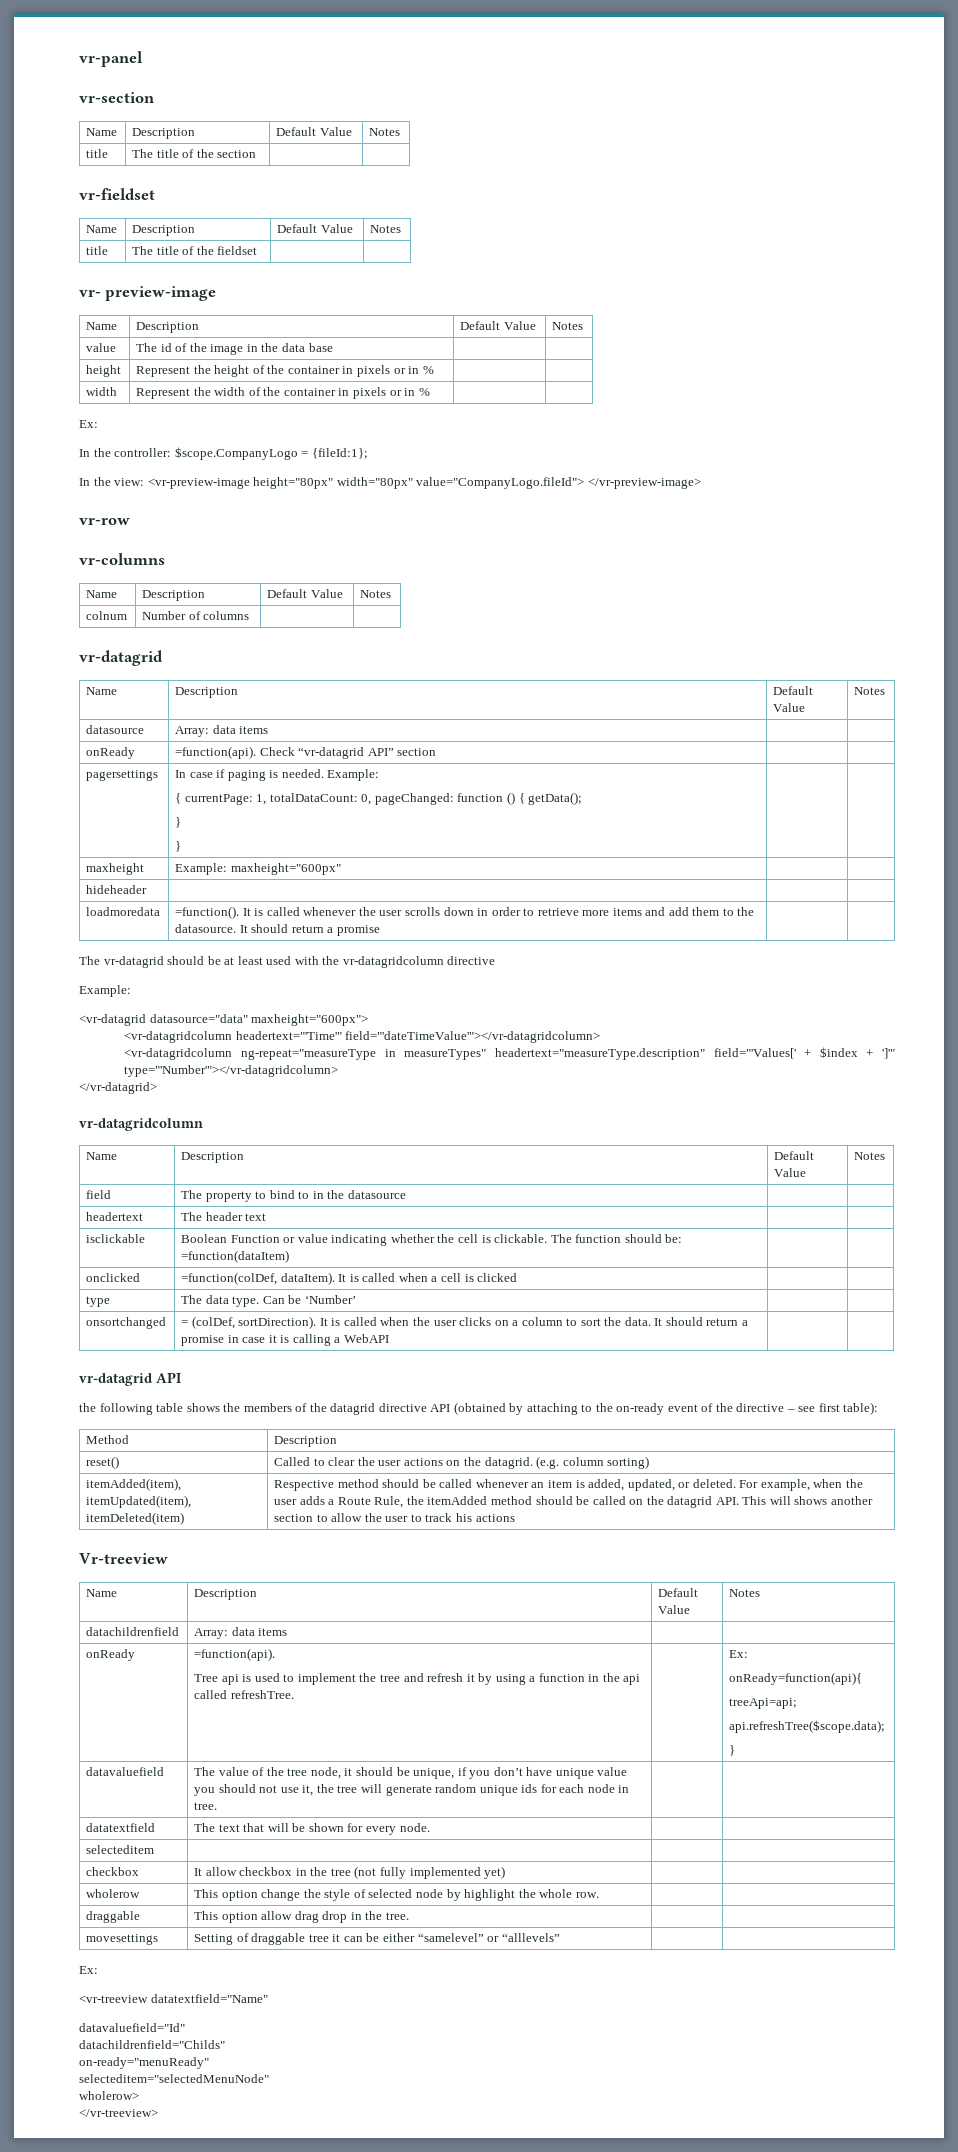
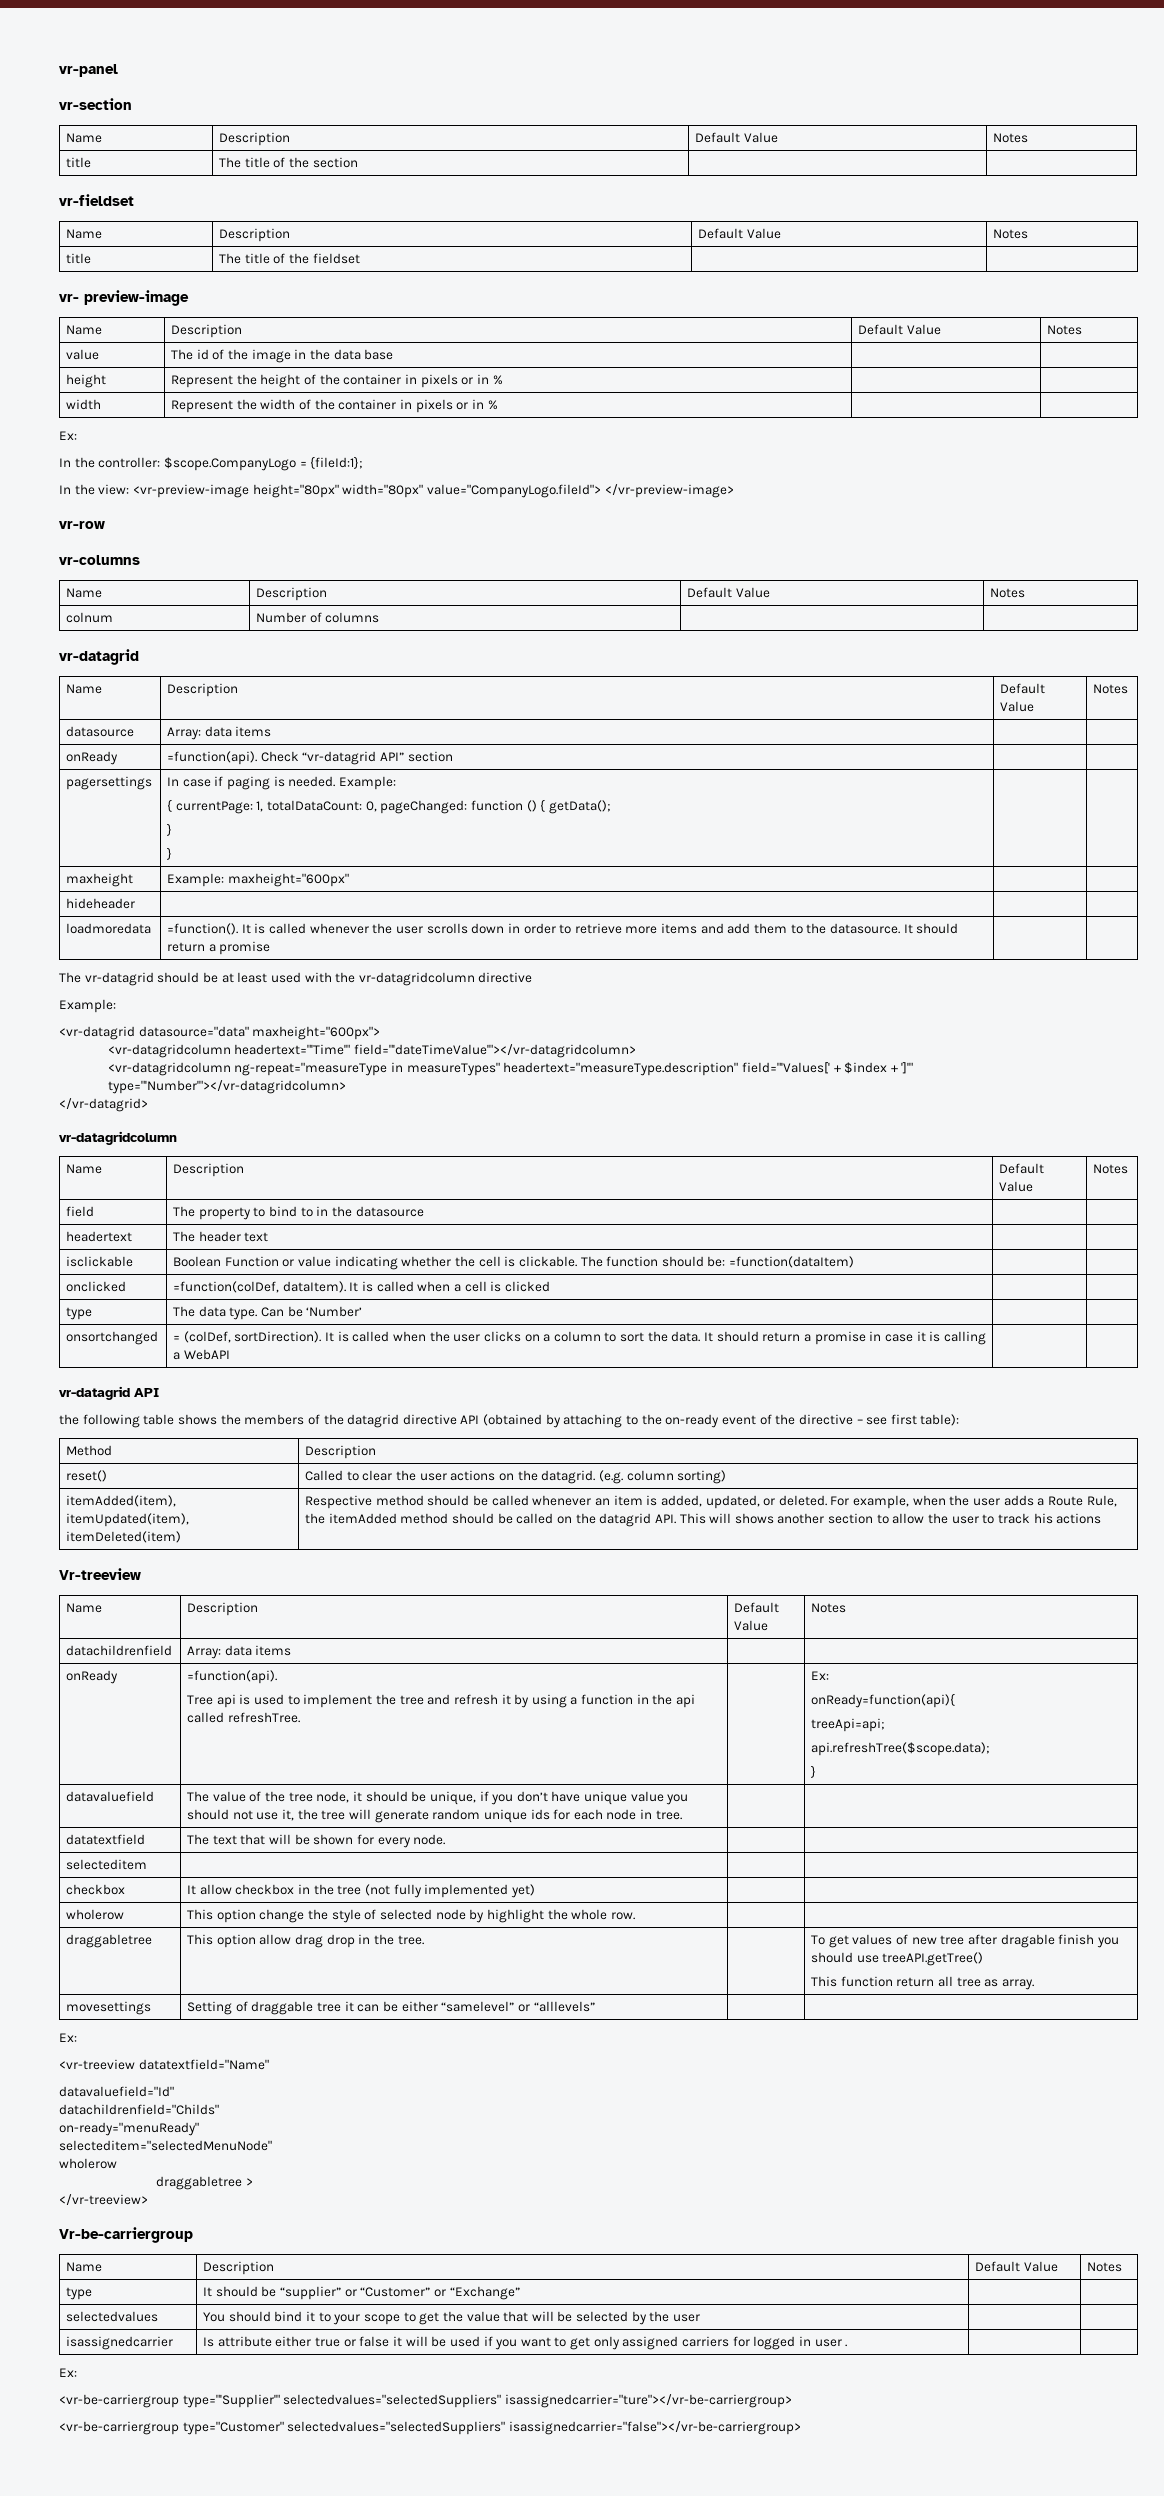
- draggable | This option allow drag drop in the tree. | |
+ draggabletree | This option allow drag drop in the tree. | | To get values of new tree after dragable finish you should use treeAPI.getTree()
+ This function return all tree as array.
  selecteditem="selectedMenuNode"
- wholerow>
+ wholerow
+ draggabletree >
  </vr-treeview>
+ Vr-be-carriergroup
+ Name | Description | Default Value | Notes
+ type | It should be “supplier” or “Customer” or “Exchange” | |
+ selectedvalues | You should bind it to your scope to get the value that will be selected by the user | |
+ isassignedcarrier | Is attribute either true or false it will be used if you want to get only assigned carriers for logged in user . | |
+ Ex:
+ <vr-be-carriergroup type="'Supplier'" selectedvalues="selectedSuppliers" isassignedcarrier="ture"></vr-be-carriergroup>
+ <vr-be-carriergroup type="Customer" selectedvalues="selectedSuppliers" isassignedcarrier="false"></vr-be-carriergroup>

